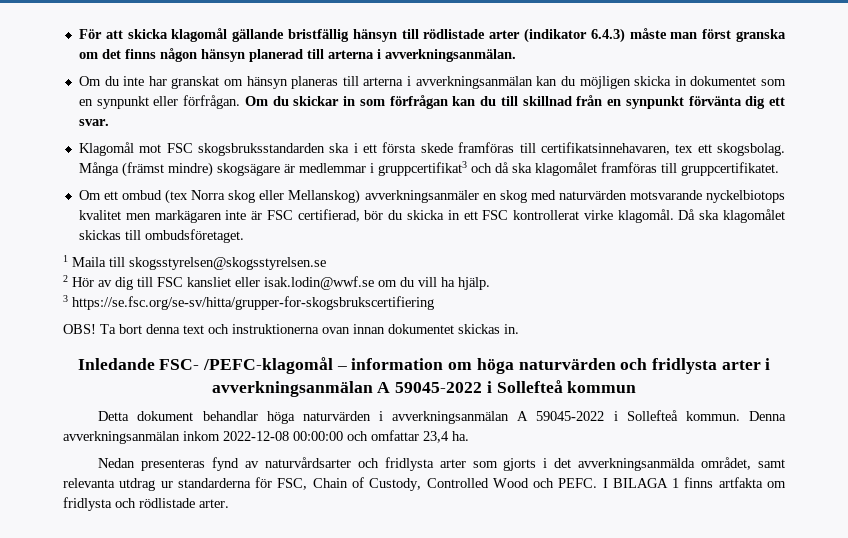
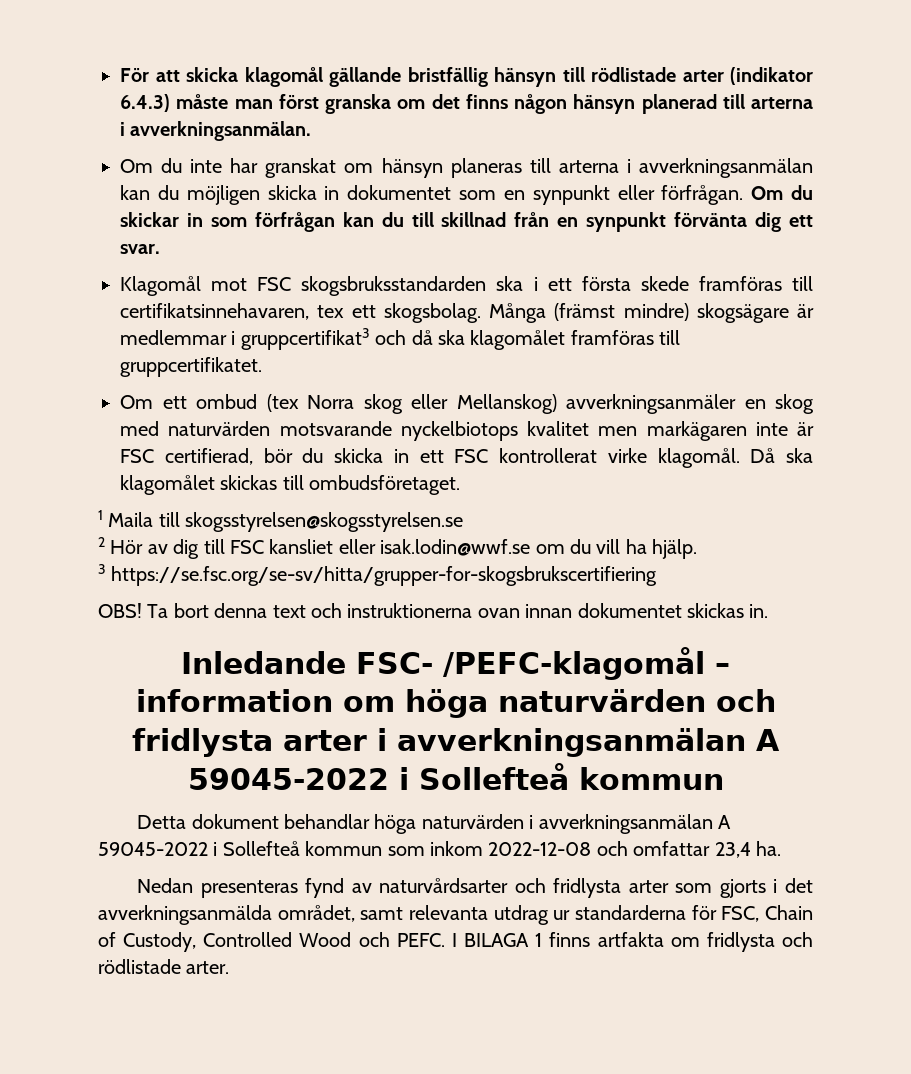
- Detta dokument behandlar höga naturvärden i avverkningsanmälan A 59045-2022 i Sollefteå kommun. Denna avverkningsanmälan inkom 2022-12-08 00:00:00 och omfattar 23,4 ha.
+ Detta dokument behandlar höga naturvärden i avverkningsanmälan A 59045-2022 i Sollefteå kommun som inkom 2022-12-08 och omfattar 23,4 ha.

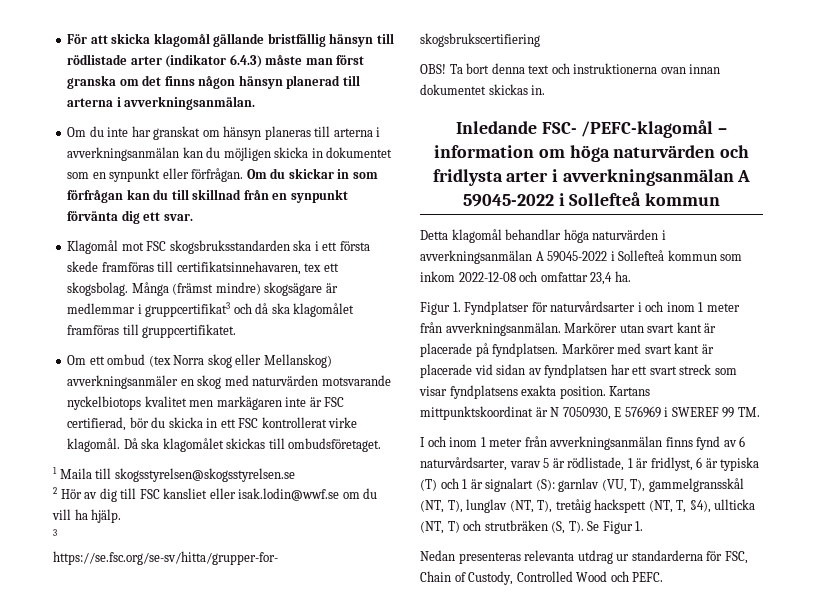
- Detta dokument behandlar höga naturvärden i avverkningsanmälan A 59045-2022 i Sollefteå kommun som inkom 2022-12-08 och omfattar 23,4 ha.
+ Detta klagomål behandlar höga naturvärden i avverkningsanmälan A 59045-2022 i Sollefteå kommun som inkom 2022-12-08 och omfattar 23,4 ha.
- Nedan presenteras fynd av naturvårdsarter och fridlysta arter som gjorts i det avverkningsanmälda området, samt relevanta utdrag ur standarderna för FSC, Chain of Custody, Controlled Wood och PEFC. I BILAGA 1 finns artfakta om fridlysta och rödlistade arter.
+ Figur 1. Fyndplatser för naturvårdsarter i och inom 1 meter från avverkningsanmälan. Markörer utan svart kant är placerade på fyndplatsen. Markörer med svart kant är placerade vid sidan av fyndplatsen har ett svart streck som visar fyndplatsens exakta position. Kartans mittpunktskoordinat är N 7050930, E 576969 i SWEREF 99 TM.
+ I och inom 1 meter från avverkningsanmälan finns fynd av 6 naturvårdsarter, varav 5 är rödlistade, 1 är fridlyst, 6 är typiska (T) och 1 är signalart (S): garnlav (VU, T), gammelgransskål (NT, T), lunglav (NT, T), tretåig hackspett (NT, T, §4), ullticka (NT, T) och strutbräken (S, T). Se Figur 1.
+ Nedan presenteras relevanta utdrag ur standarderna för FSC, Chain of Custody, Controlled Wood och PEFC.

